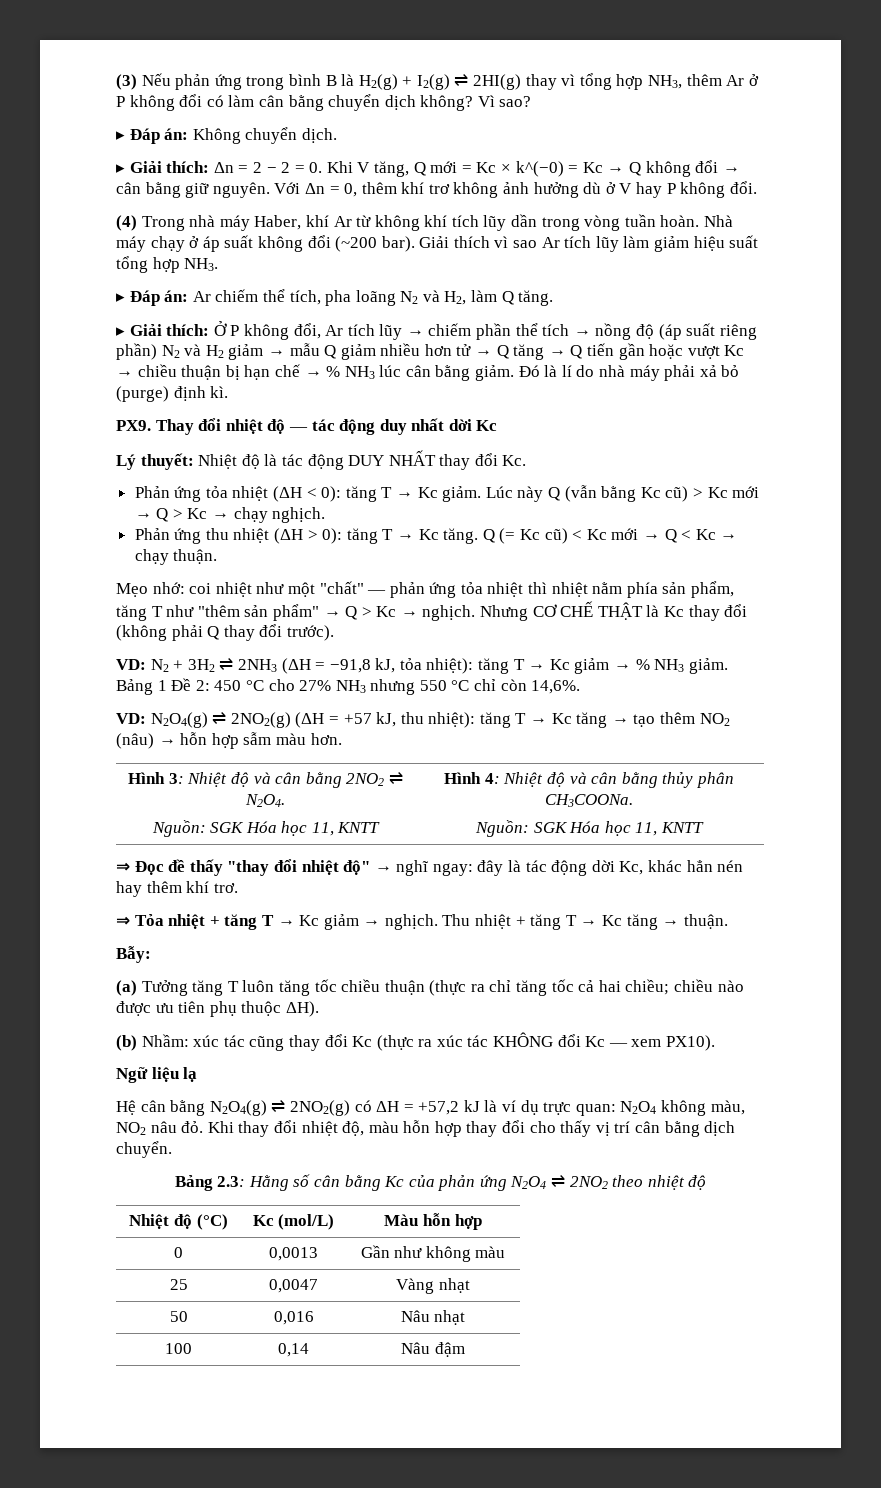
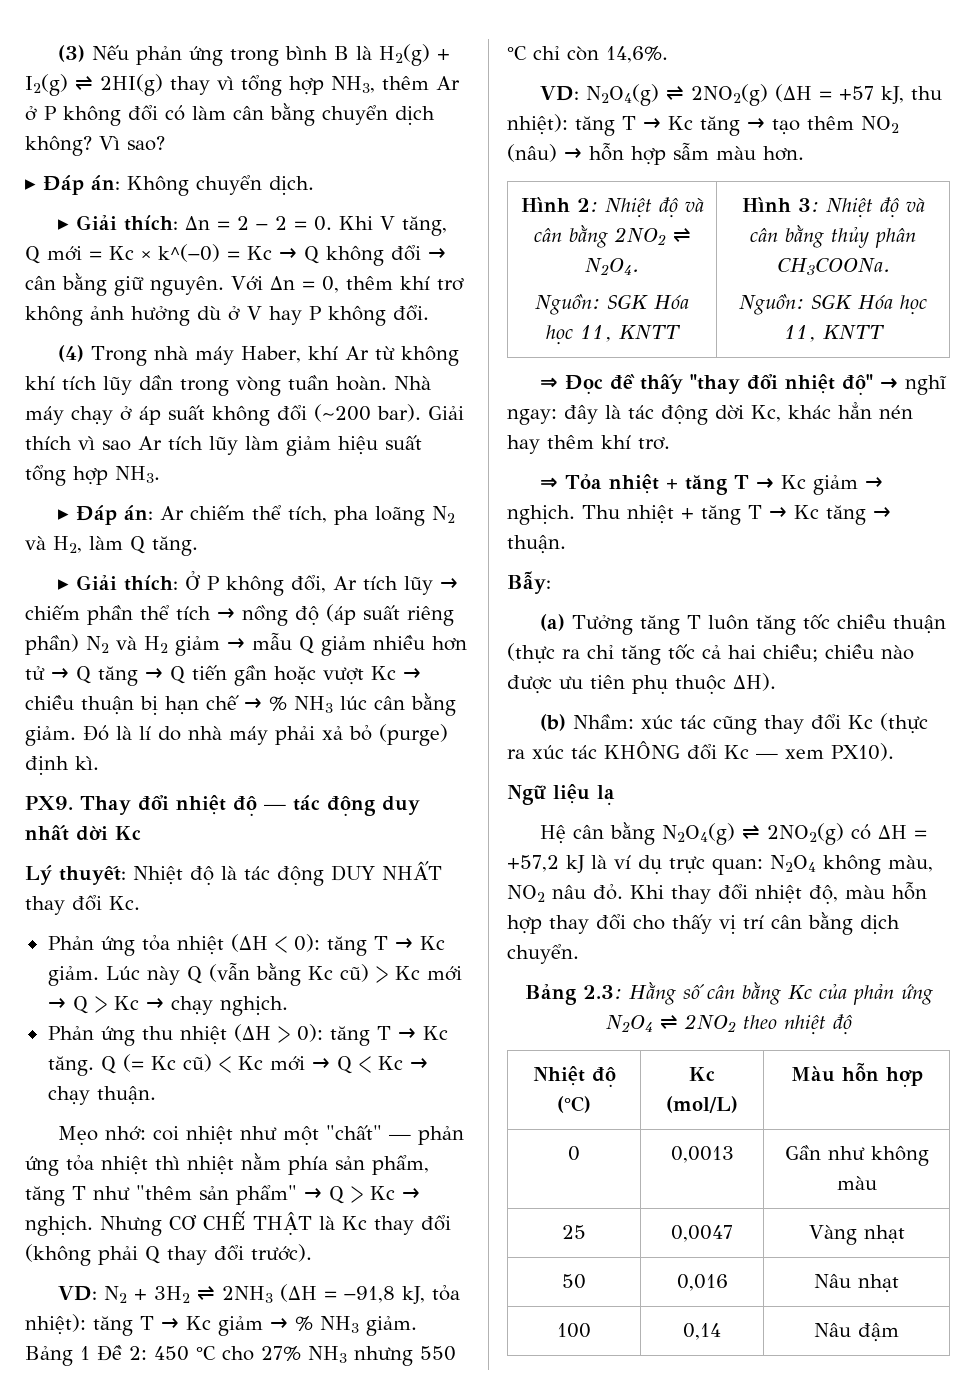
- Hình 3: Nhiệt độ và cân bằng 2NO2 ⇌ N2O4.
- Nguồn: SGK Hóa học 11, KNTT | Hình 4: Nhiệt độ và cân bằng thủy phân CH3COONa.
+ Hình 2: Nhiệt độ và cân bằng 2NO2 ⇌ N2O4.
+ Nguồn: SGK Hóa học 11, KNTT | Hình 3: Nhiệt độ và cân bằng thủy phân CH3COONa.

